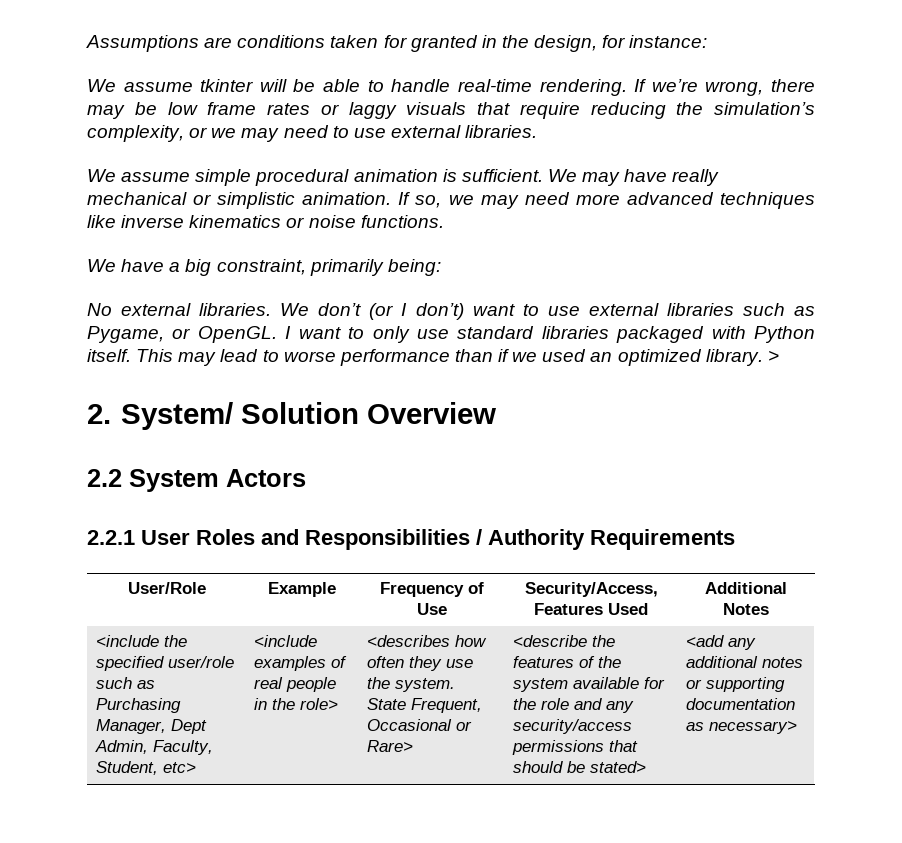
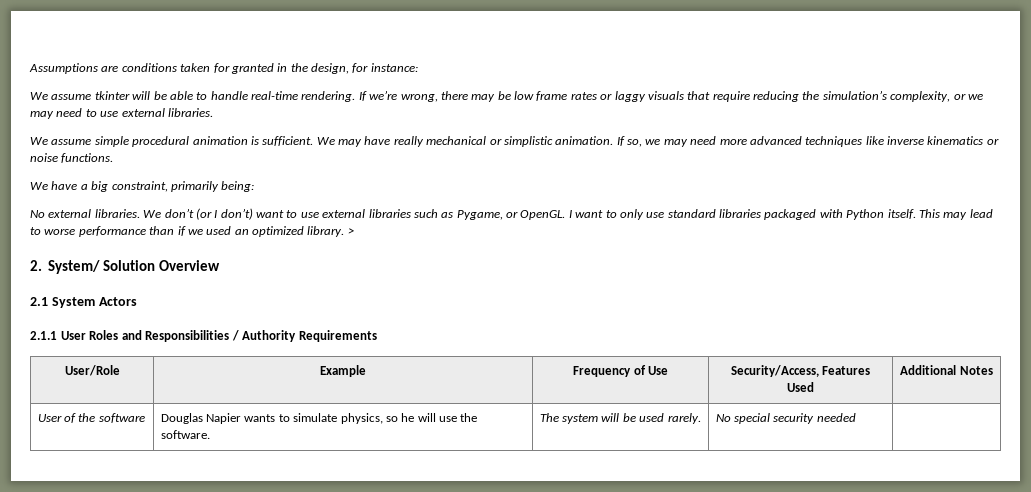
- 2.2 System Actors
+ 2.1 System Actors
- 2.2.1 User Roles and Responsibilities / Authority Requirements
+ 2.1.1 User Roles and Responsibilities / Authority Requirements
- <include the specified user/role such as Purchasing Manager, Dept Admin, Faculty, Student, etc> | <include examples of real people in the role> | <describes how often they use the system. State Frequent, Occasional or Rare> | <describe the features of the system available for the role and any security/access permissions that should be stated> | <add any additional notes or supporting documentation as necessary>
+ User of the software | Douglas Napier wants to simulate physics, so he will use the software. | The system will be used rarely. | No special security needed

